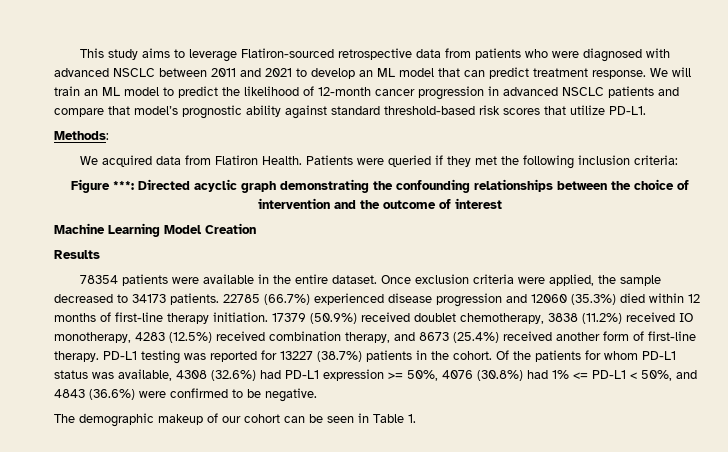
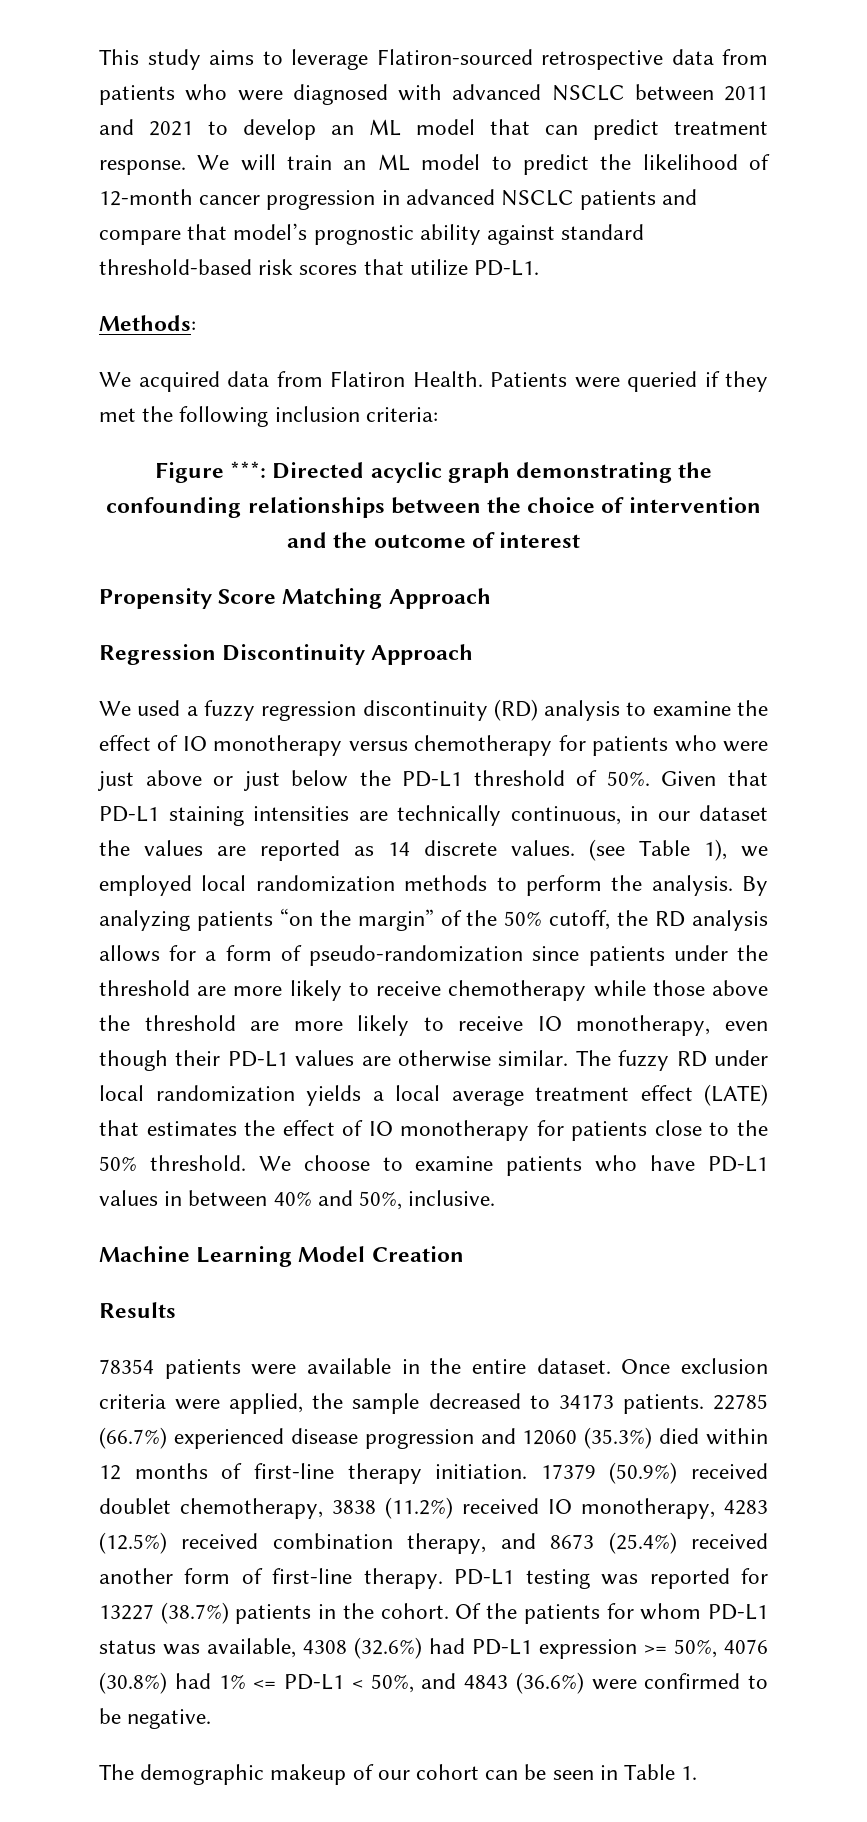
+ Propensity Score Matching Approach
+ Regression Discontinuity Approach
+ We used a fuzzy regression discontinuity (RD) analysis to examine the effect of IO monotherapy versus chemotherapy for patients who were just above or just below the PD-L1 threshold of 50%. Given that PD-L1 staining intensities are technically continuous, in our dataset the values are reported as 14 discrete values. (see Table 1), we employed local randomization methods to perform the analysis. By analyzing patients “on the margin” of the 50% cutoff, the RD analysis allows for a form of pseudo-randomization since patients under the threshold are more likely to receive chemotherapy while those above the threshold are more likely to receive IO monotherapy, even though their PD-L1 values are otherwise similar. The fuzzy RD under local randomization yields a local average treatment effect (LATE) that estimates the effect of IO monotherapy for patients close to the 50% threshold. We choose to examine patients who have PD-L1 values in between 40% and 50%, inclusive.

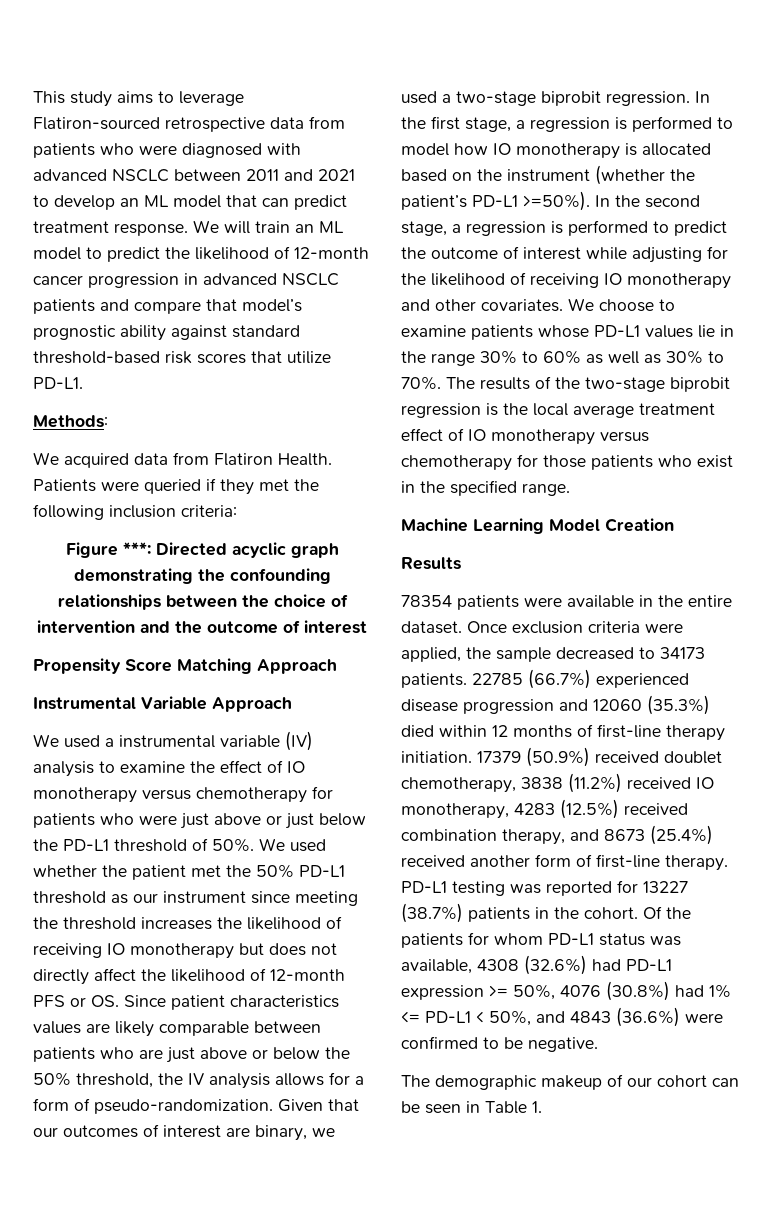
- Regression Discontinuity Approach
+ Instrumental Variable Approach
- We used a fuzzy regression discontinuity (RD) analysis to examine the effect of IO monotherapy versus chemotherapy for patients who were just above or just below the PD-L1 threshold of 50%.
+ We used a instrumental variable (IV) analysis to examine the effect of IO monotherapy versus chemotherapy for patients who were just above or just below the PD-L1 threshold of 50%.
- Given that PD-L1 staining intensities are technically continuous, in our dataset the values are reported as 14 discrete values. (see Table 1), we employed local randomization methods to perform the analysis. By analyzing patients “on the margin” of the 50% cutoff, the RD analysis allows for a form of pseudo-randomization since patients under the threshold are more likely to receive chemotherapy while those above the threshold are more likely to receive IO monotherapy, even though their PD-L1 values are otherwise similar. The fuzzy RD under local randomization yields a local average treatment effect (LATE) that estimates the effect of IO monotherapy for patients close to the 50% threshold.
+ We used whether the patient met the 50% PD-L1 threshold as our instrument since meeting the threshold increases the likelihood of receiving IO monotherapy but does not directly affect the likelihood of 12-month PFS or OS. Since patient characteristics values are likely comparable between patients who are just above or below the 50% threshold, the IV analysis allows for a form of pseudo-randomization. Given that our outcomes of interest are binary, we used a two-stage biprobit regression. In the first stage, a regression is performed to model how IO monotherapy is allocated based on the instrument (whether the patient’s PD-L1 >=50%). In the second stage, a regression is performed to predict the outcome of interest while adjusting for the likelihood of receiving IO monotherapy and other covariates.
- We choose to examine patients who have PD-L1 values in between 40% and 50%, inclusive.
+ We choose to examine patients whose PD-L1 values lie in the range 30% to 60% as well as 30% to 70%. The results of the two-stage biprobit regression is the local average treatment effect of IO monotherapy versus chemotherapy for those patients who exist in the specified range.

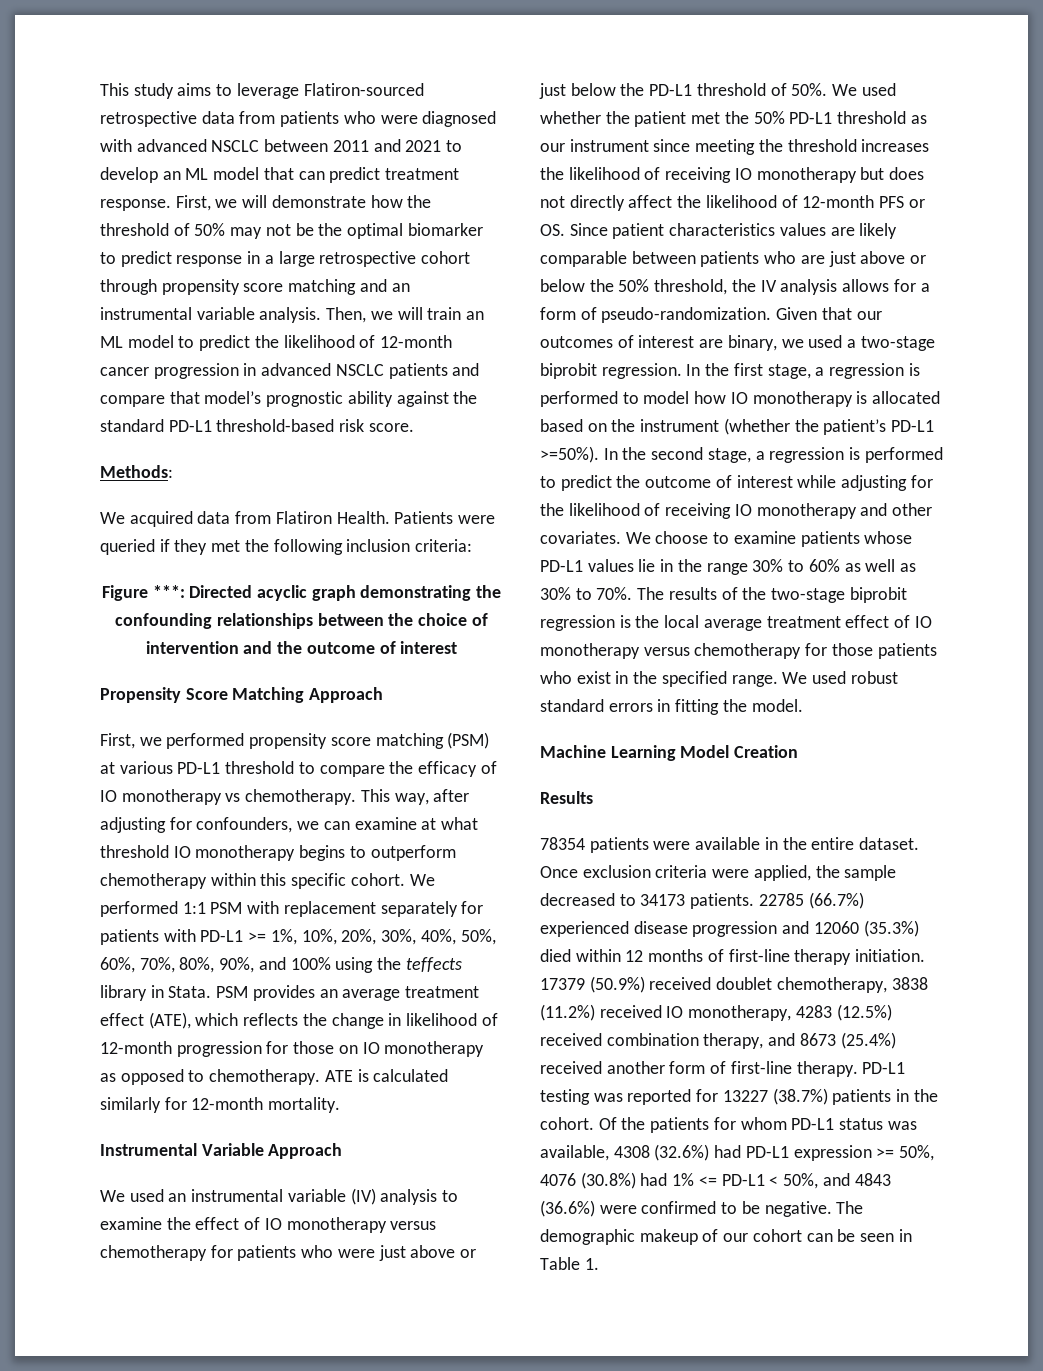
- We will train an ML model to predict the likelihood of 12-month cancer progression in advanced NSCLC patients and compare that model’s prognostic ability against standard threshold-based risk scores that utilize PD-L1.
+ First, we will demonstrate how the threshold of 50% may not be the optimal biomarker to predict response in a large retrospective cohort through propensity score matching and an instrumental variable analysis. Then, we will train an ML model to predict the likelihood of 12-month cancer progression in advanced NSCLC patients and compare that model’s prognostic ability against the standard PD-L1 threshold-based risk score.
+ First, we performed propensity score matching (PSM) at various PD-L1 threshold to compare the efficacy of IO monotherapy vs chemotherapy. This way, after adjusting for confounders, we can examine at what threshold IO monotherapy begins to outperform chemotherapy within this specific cohort. We performed 1:1 PSM with replacement separately for patients with PD-L1 >= 1%, 10%, 20%, 30%, 40%, 50%, 60%, 70%, 80%, 90%, and 100% using the teffects library in Stata. PSM provides an average treatment effect (ATE), which reflects the change in likelihood of 12-month progression for those on IO monotherapy as opposed to chemotherapy. ATE is calculated similarly for 12-month mortality.
- We used a instrumental variable (IV) analysis to examine the effect of IO monotherapy versus chemotherapy for patients who were just above or just below the PD-L1 threshold of 50%.
+ We used an instrumental variable (IV) analysis to examine the effect of IO monotherapy versus chemotherapy for patients who were just above or just below the PD-L1 threshold of 50%.
+ We used robust standard errors in fitting the model.
- Of the patients for whom PD-L1 status was available, 4308 (32.6%) had PD-L1 expression >= 50%, 4076 (30.8%) had 1% <= PD-L1 < 50%, and 4843 (36.6%) were confirmed to be negative.
- The demographic makeup of our cohort can be seen in Table 1.
+ Of the patients for whom PD-L1 status was available, 4308 (32.6%) had PD-L1 expression >= 50%, 4076 (30.8%) had 1% <= PD-L1 < 50%, and 4843 (36.6%) were confirmed to be negative. The demographic makeup of our cohort can be seen in Table 1.

